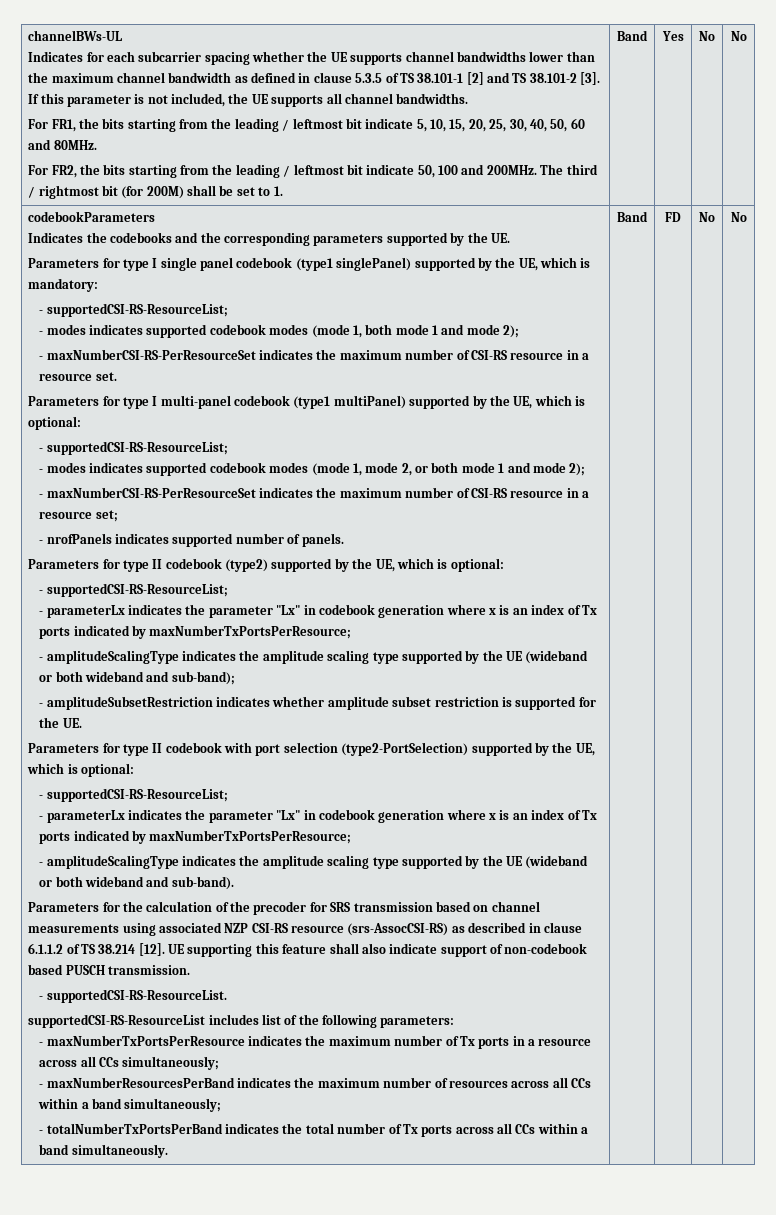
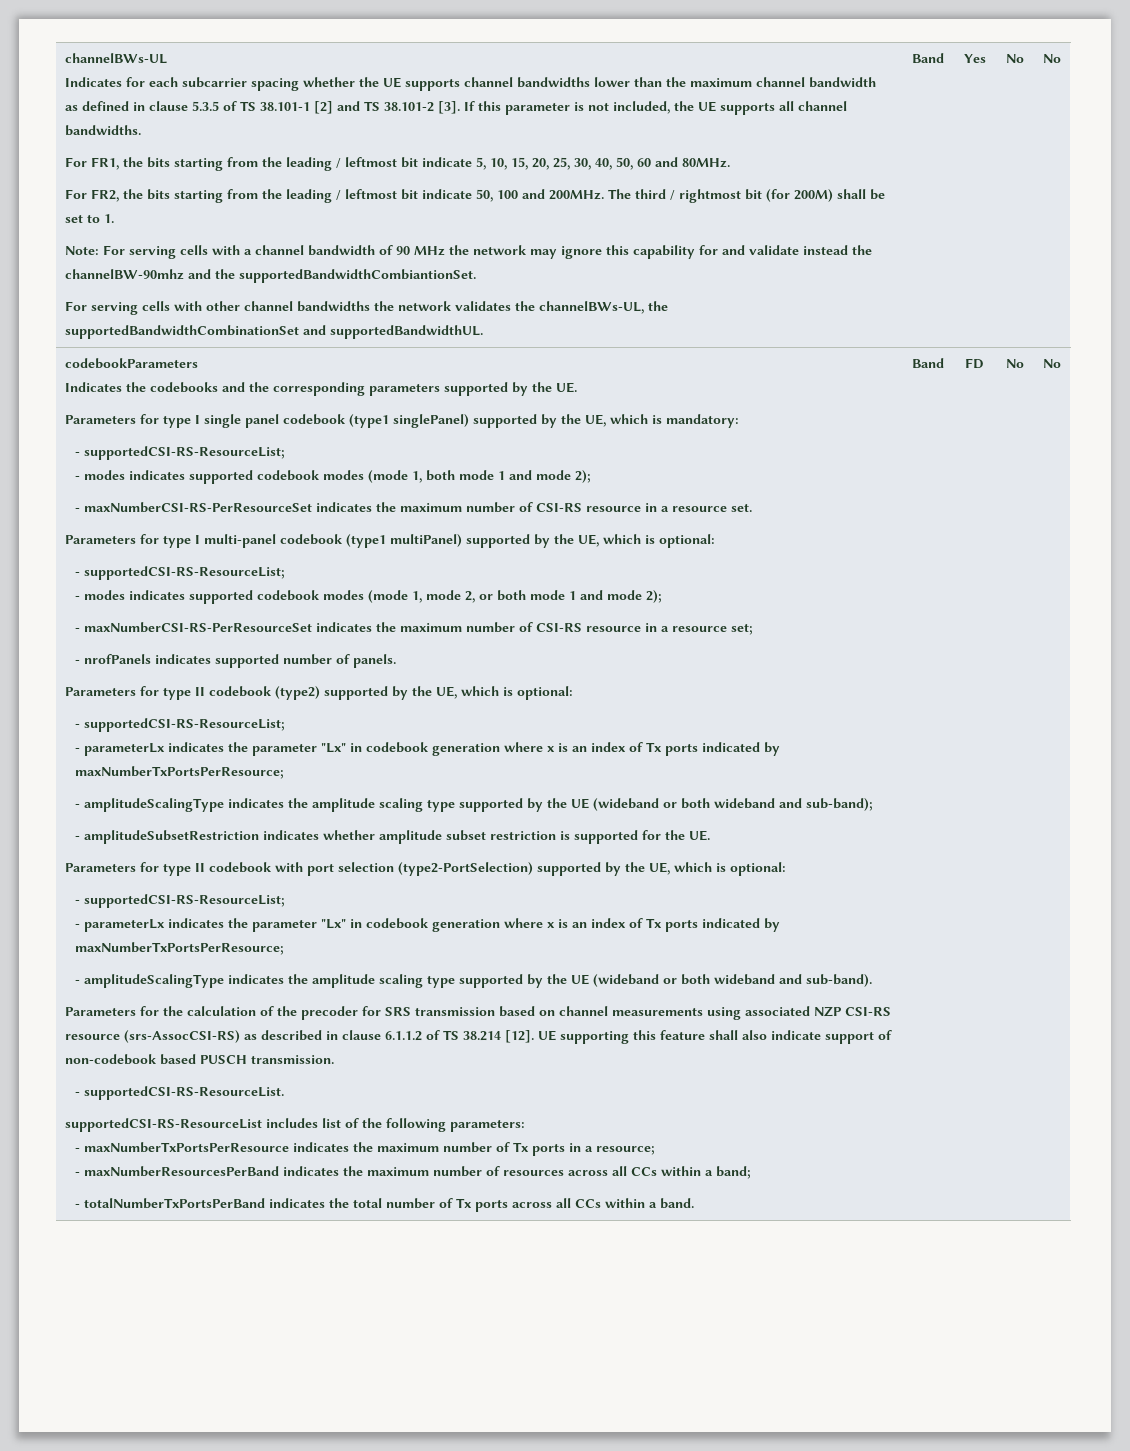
+ Note: For serving cells with a channel bandwidth of 90 MHz the network may ignore this capability for and validate instead the channelBW-90mhz and the supportedBandwidthCombiantionSet.
+ For serving cells with other channel bandwidths the network validates the channelBWs-UL, the supportedBandwidthCombinationSet and supportedBandwidthUL.
- - maxNumberTxPortsPerResource indicates the maximum number of Tx ports in a resource across all CCs simultaneously;
+ - maxNumberTxPortsPerResource indicates the maximum number of Tx ports in a resource;
- - maxNumberResourcesPerBand indicates the maximum number of resources across all CCs within a band simultaneously;
+ - maxNumberResourcesPerBand indicates the maximum number of resources across all CCs within a band;
- - totalNumberTxPortsPerBand indicates the total number of Tx ports across all CCs within a band simultaneously.
+ - totalNumberTxPortsPerBand indicates the total number of Tx ports across all CCs within a band.

